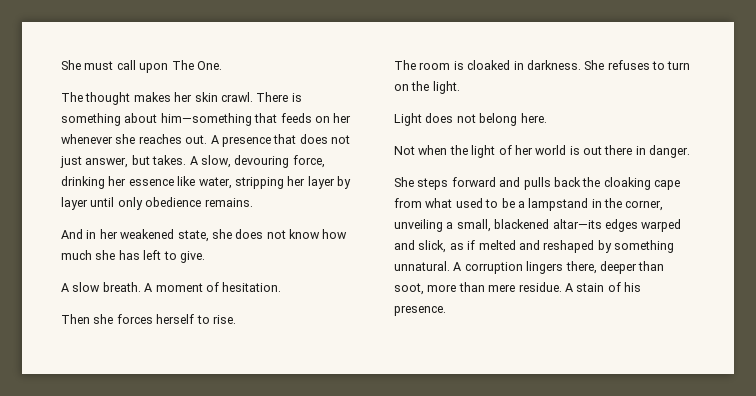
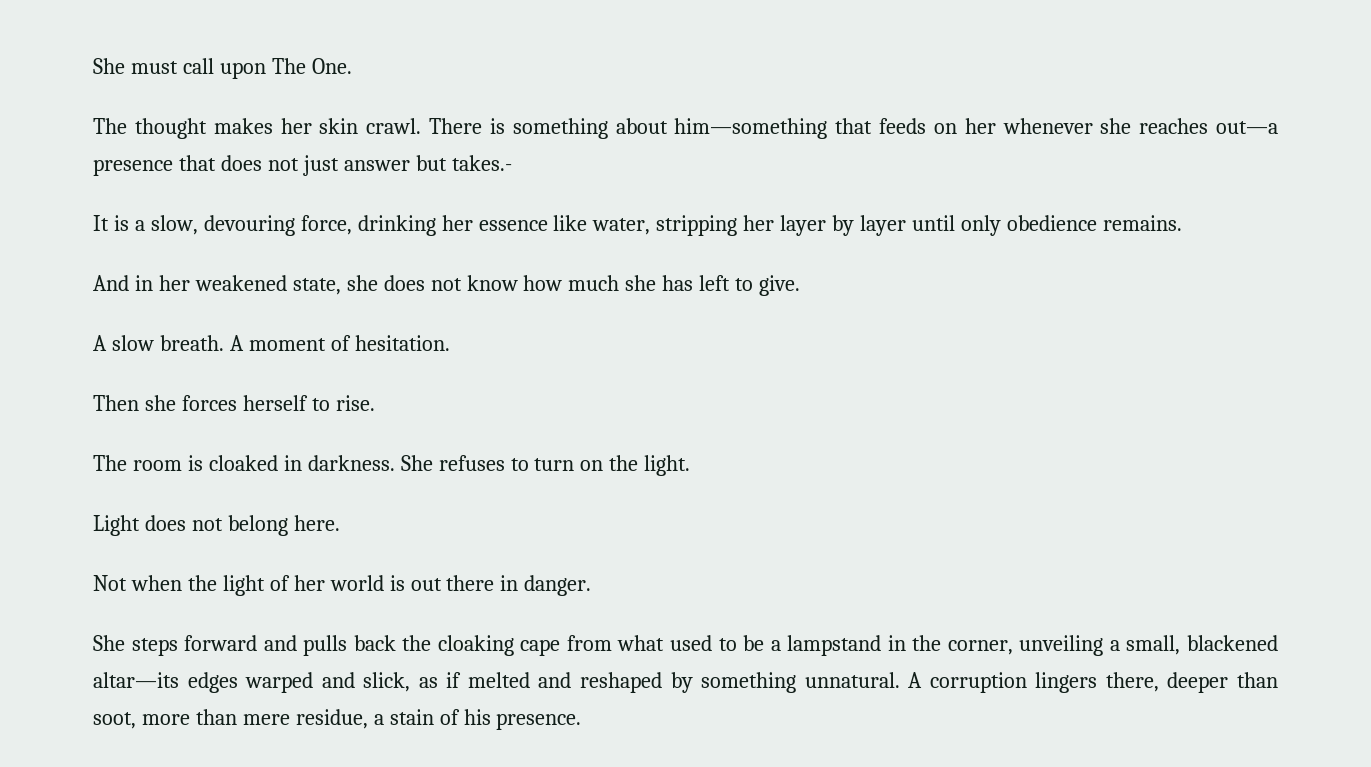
- There is something about him—something that feeds on her whenever she reaches out. A presence that does not just answer, but takes. A slow, devouring force, drinking her essence like water, stripping her layer by layer until only obedience remains.
+ There is something about him—something that feeds on her whenever she reaches out—a presence that does not just answer but takes.-
+ It is a slow, devouring force, drinking her essence like water, stripping her layer by layer until only obedience remains.
- A corruption lingers there, deeper than soot, more than mere residue. A stain of his presence.
+ A corruption lingers there, deeper than soot, more than mere residue, a stain of his presence.

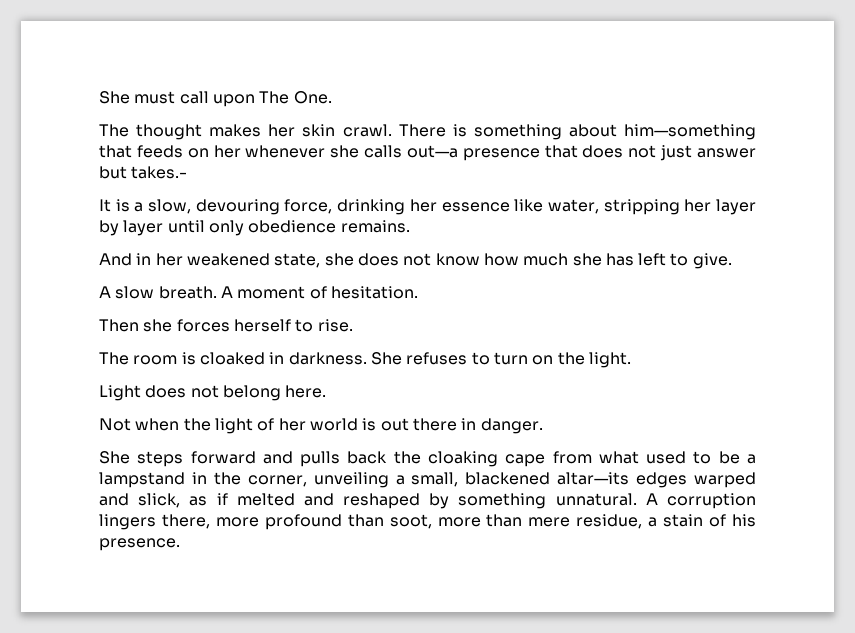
- There is something about him—something that feeds on her whenever she reaches out—a presence that does not just answer but takes.-
+ There is something about him—something that feeds on her whenever she calls out—a presence that does not just answer but takes.-
- A corruption lingers there, deeper than soot, more than mere residue, a stain of his presence.
+ A corruption lingers there, more profound than soot, more than mere residue, a stain of his presence.

